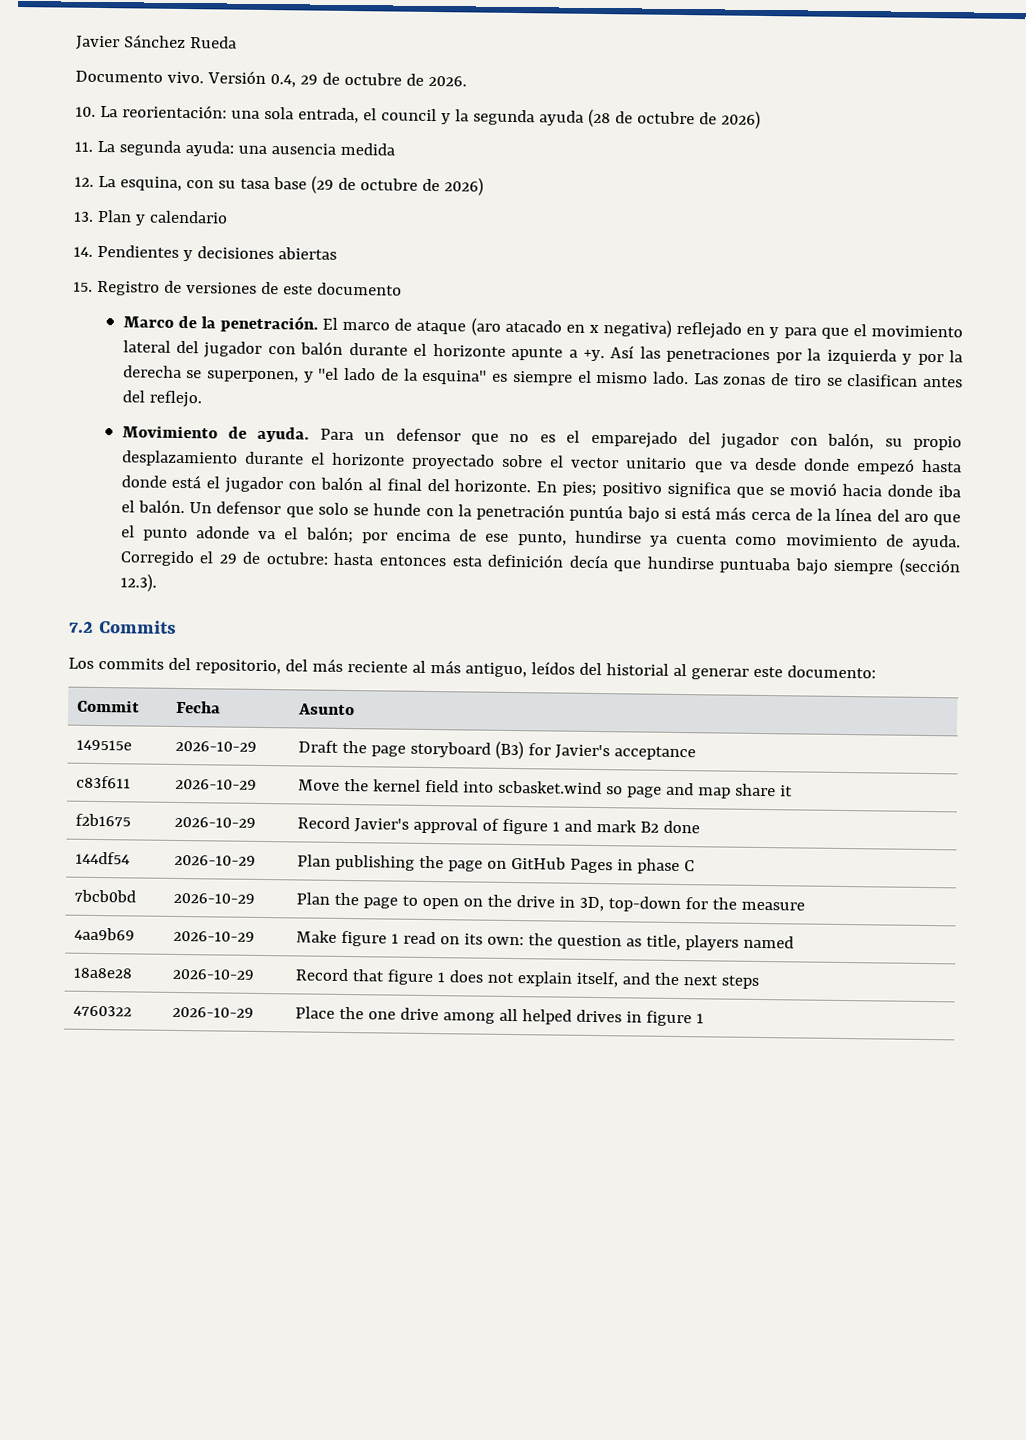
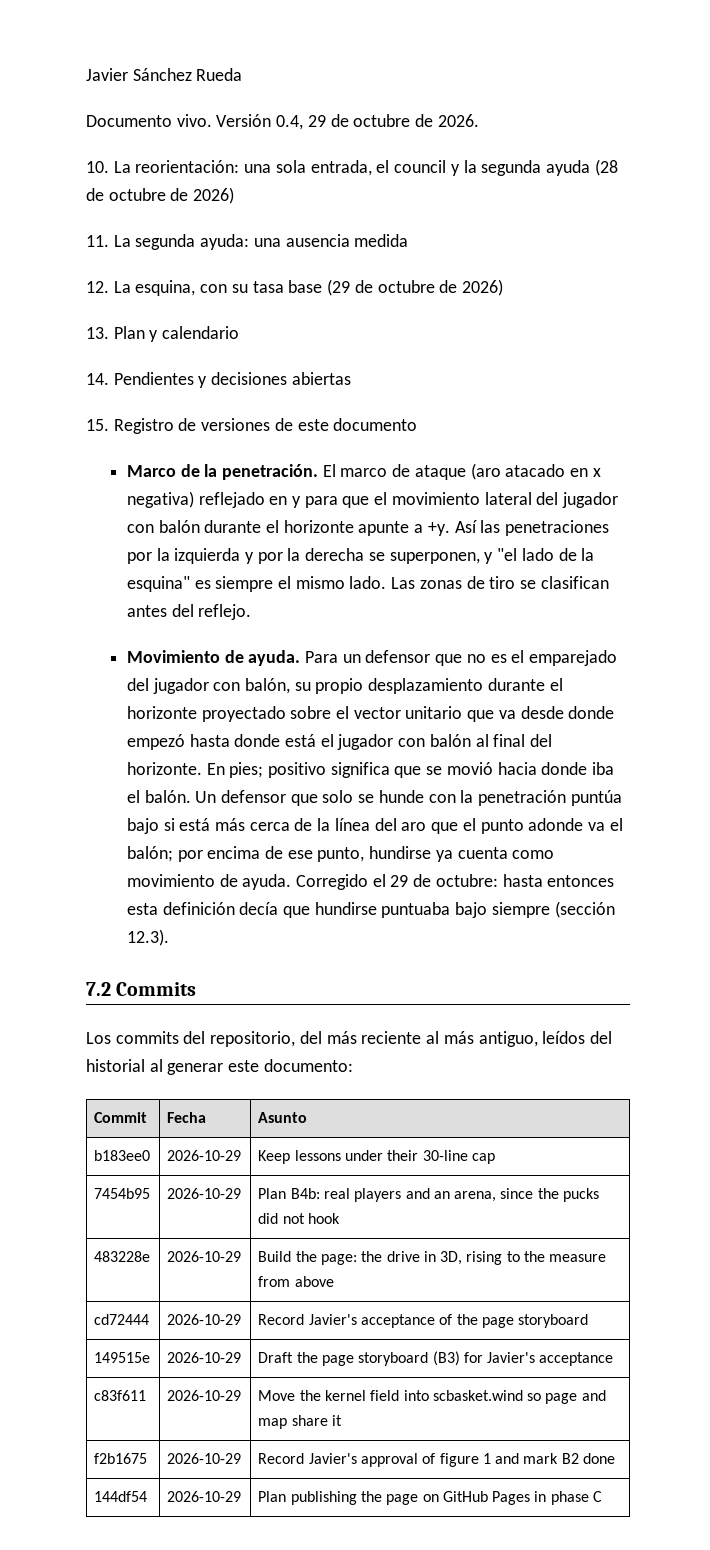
+ b183ee0 | 2026-10-29 | Keep lessons under their 30-line cap
+ 7454b95 | 2026-10-29 | Plan B4b: real players and an arena, since the pucks did not hook
+ 483228e | 2026-10-29 | Build the page: the drive in 3D, rising to the measure from above
+ cd72444 | 2026-10-29 | Record Javier's acceptance of the page storyboard
- 7bcb0bd | 2026-10-29 | Plan the page to open on the drive in 3D, top-down for the measure
- 4aa9b69 | 2026-10-29 | Make figure 1 read on its own: the question as title, players named
- 18a8e28 | 2026-10-29 | Record that figure 1 does not explain itself, and the next steps
- 4760322 | 2026-10-29 | Place the one drive among all helped drives in figure 1

